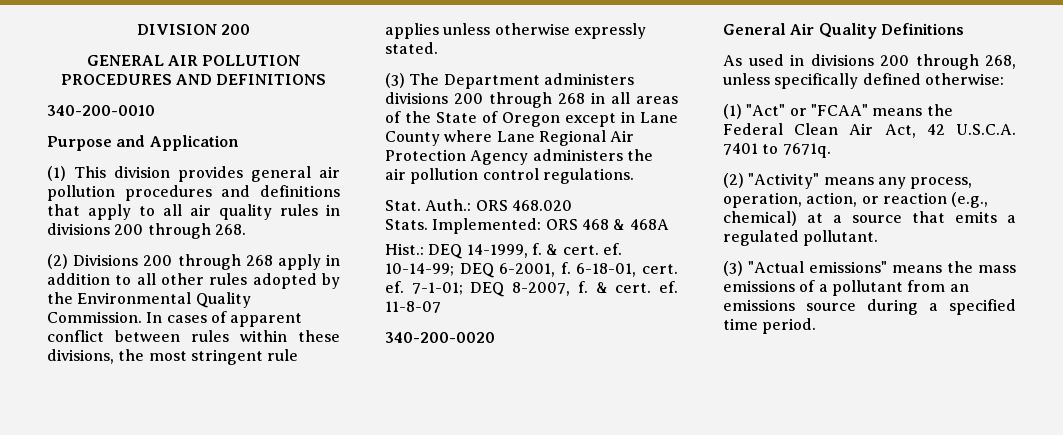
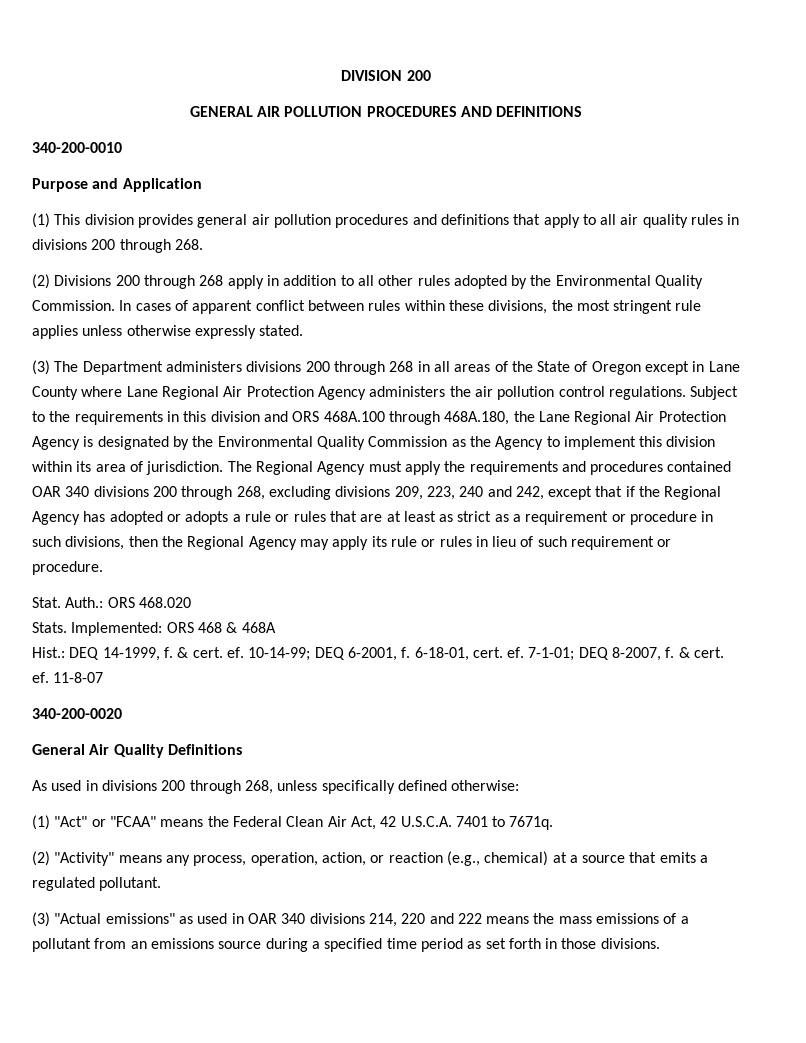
+ Subject to the requirements in this division and ORS 468A.100 through 468A.180, the Lane Regional Air Protection Agency is designated by the Environmental Quality Commission as the Agency to implement this division within its area of jurisdiction. The Regional Agency must apply the requirements and procedures contained OAR 340 divisions 200 through 268, excluding divisions 209, 223, 240 and 242, except that if the Regional Agency has adopted or adopts a rule or rules that are at least as strict as a requirement or procedure in such divisions, then the Regional Agency may apply its rule or rules in lieu of such requirement or procedure.
- (3) "Actual emissions" means the mass emissions of a pollutant from an emissions source during a specified time period.
+ (3) "Actual emissions" as used in OAR 340 divisions 214, 220 and 222 means the mass emissions of a pollutant from an emissions source during a specified time period as set forth in those divisions.

